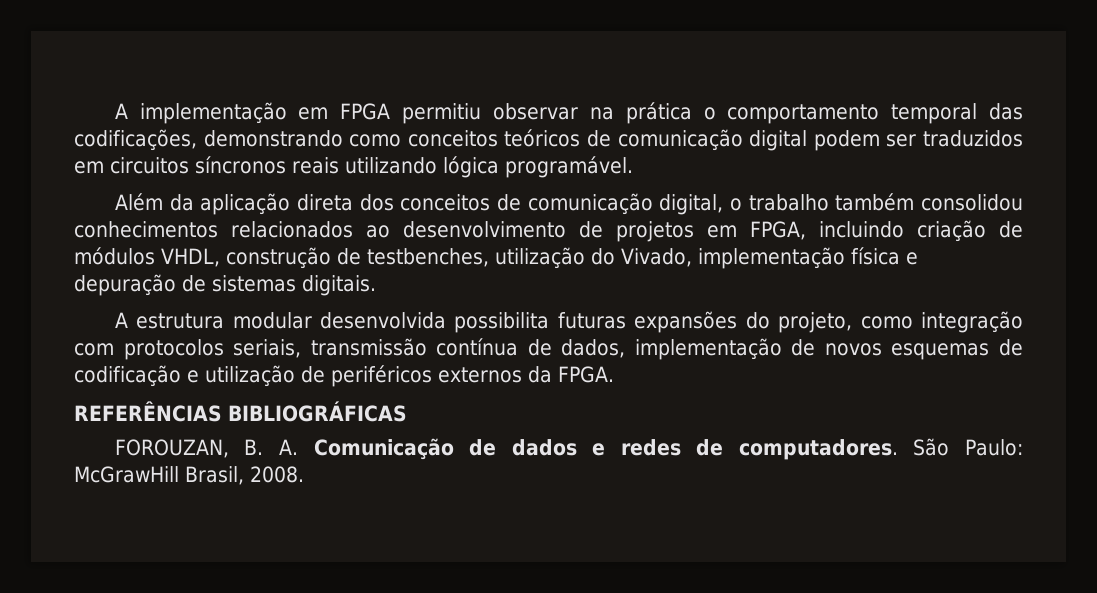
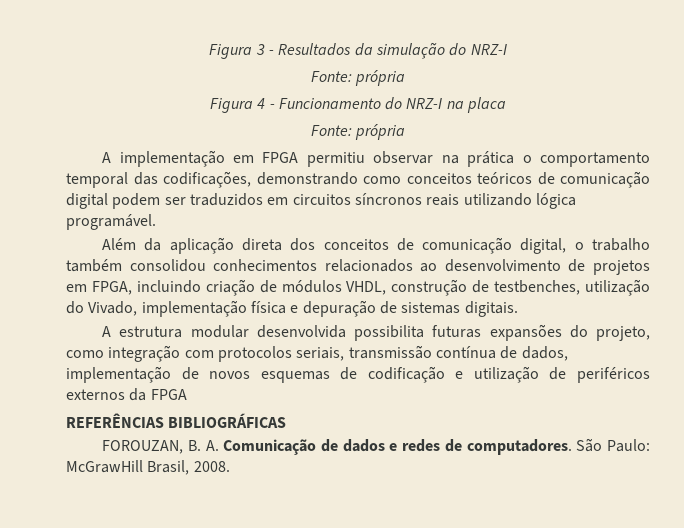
+ Figura 3 - Resultados da simulação do NRZ-I
+ Fonte: própria
+ Figura 4 - Funcionamento do NRZ-I na placa
+ Fonte: própria
- A estrutura modular desenvolvida possibilita futuras expansões do projeto, como integração com protocolos seriais, transmissão contínua de dados, implementação de novos esquemas de codificação e utilização de periféricos externos da FPGA.
+ A estrutura modular desenvolvida possibilita futuras expansões do projeto, como integração com protocolos seriais, transmissão contínua de dados, implementação de novos esquemas de codificação e utilização de periféricos externos da FPGA

